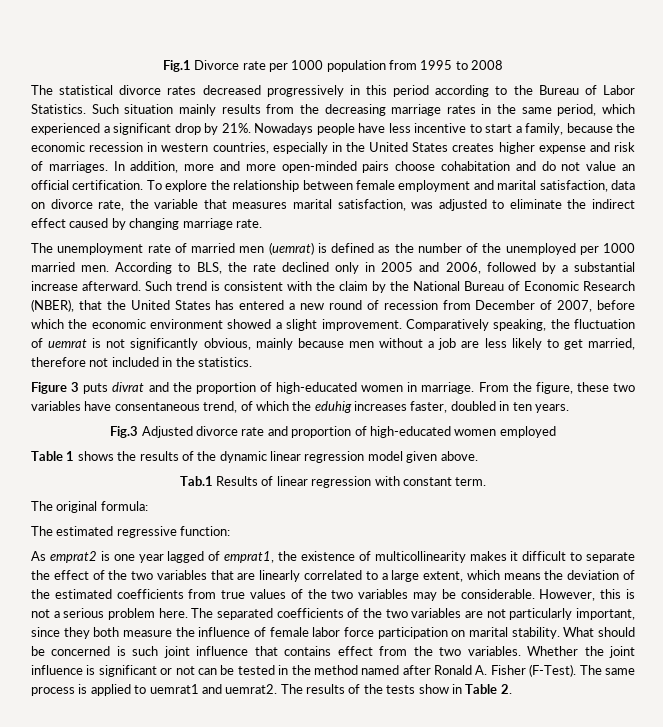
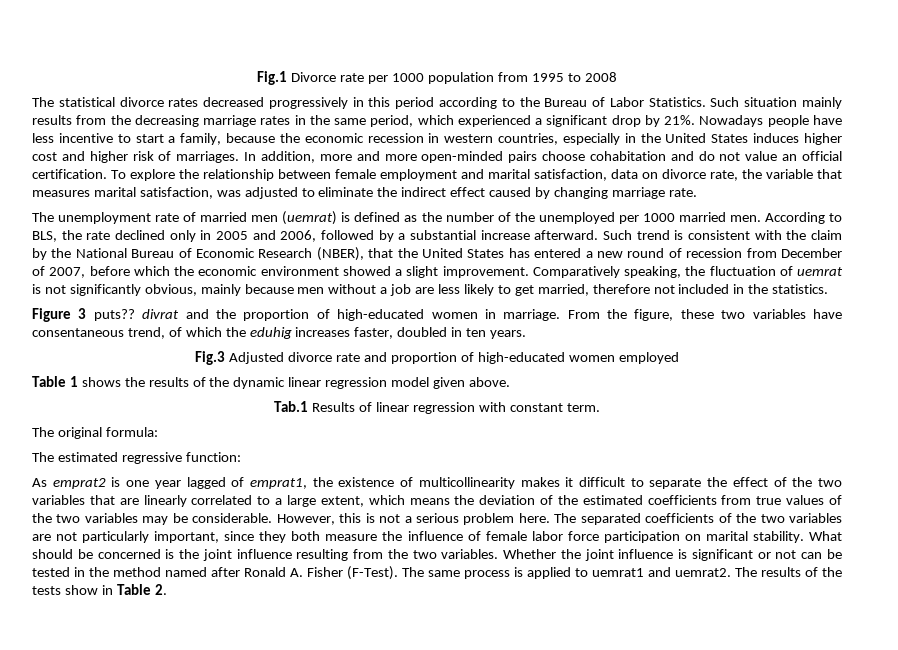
- Nowadays people have less incentive to start a family, because the economic recession in western countries, especially in the United States creates higher expense and risk of marriages.
+ Nowadays people have less incentive to start a family, because the economic recession in western countries, especially in the United States induces higher cost and higher risk of marriages.
- Figure 3 puts divrat and the proportion of high-educated women in marriage.
+ Figure 3 puts?? divrat and the proportion of high-educated women in marriage.
- What should be concerned is such joint influence that contains effect from the two variables.
+ What should be concerned is the joint influence resulting from the two variables.

